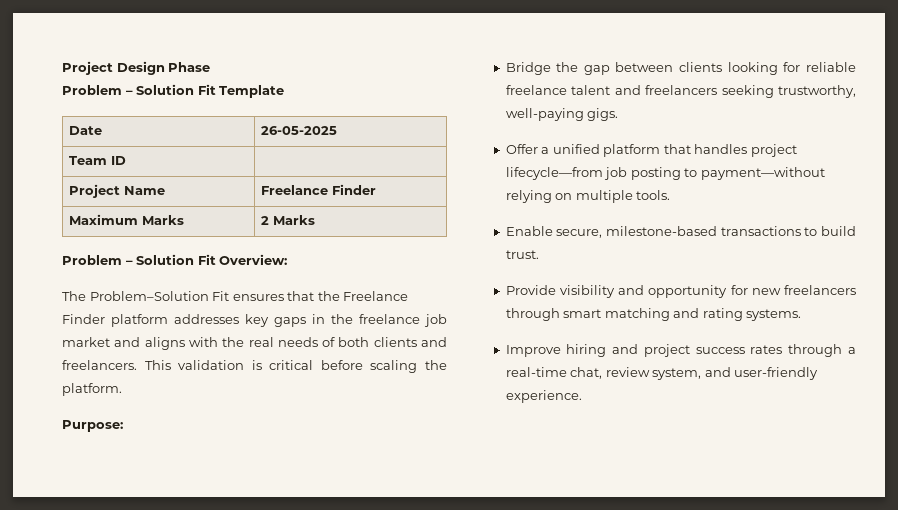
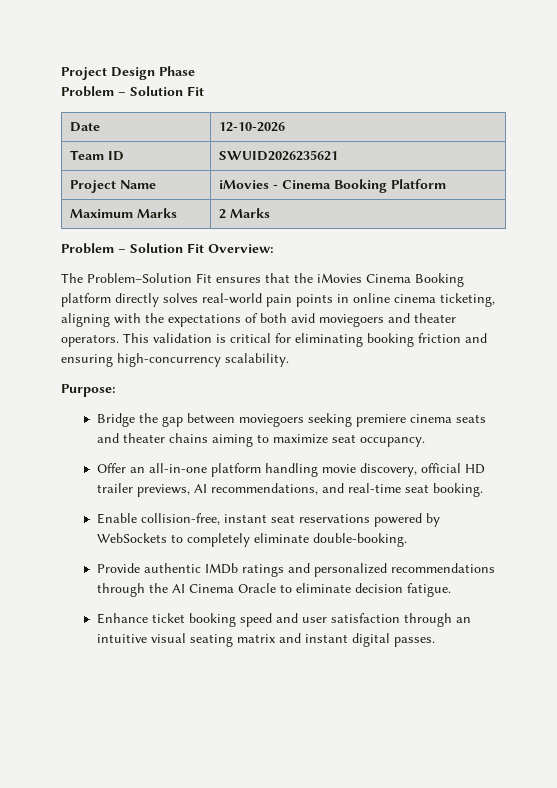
  Project Design Phase
- Problem – Solution Fit Template
+ Problem – Solution Fit
- Date | 26-05-2025
+ Date | 12-10-2026
- Team ID |
+ Team ID | SWUID2026235621
- Project Name | Freelance Finder
+ Project Name | iMovies - Cinema Booking Platform
- The Problem–Solution Fit ensures that the Freelance Finder platform addresses key gaps in the freelance job market and aligns with the real needs of both clients and freelancers. This validation is critical before scaling the platform.
+ The Problem–Solution Fit ensures that the iMovies Cinema Booking platform directly solves real-world pain points in online cinema ticketing, aligning with the expectations of both avid moviegoers and theater operators. This validation is critical for eliminating booking friction and ensuring high-concurrency scalability.
- Bridge the gap between clients looking for reliable freelance talent and freelancers seeking trustworthy, well-paying gigs.
- Offer a unified platform that handles project lifecycle—from job posting to payment—without relying on multiple tools.
- Enable secure, milestone-based transactions to build trust.
- Provide visibility and opportunity for new freelancers through smart matching and rating systems.
- Improve hiring and project success rates through a real-time chat, review system, and user-friendly experience.
+ Bridge the gap between moviegoers seeking premiere cinema seats and theater chains aiming to maximize seat occupancy.
+ Offer an all-in-one platform handling movie discovery, official HD trailer previews, AI recommendations, and real-time seat booking.
+ Enable collision-free, instant seat reservations powered by WebSockets to completely eliminate double-booking.
+ Provide authentic IMDb ratings and personalized recommendations through the AI Cinema Oracle to eliminate decision fatigue.
+ Enhance ticket booking speed and user satisfaction through an intuitive visual seating matrix and instant digital passes.

